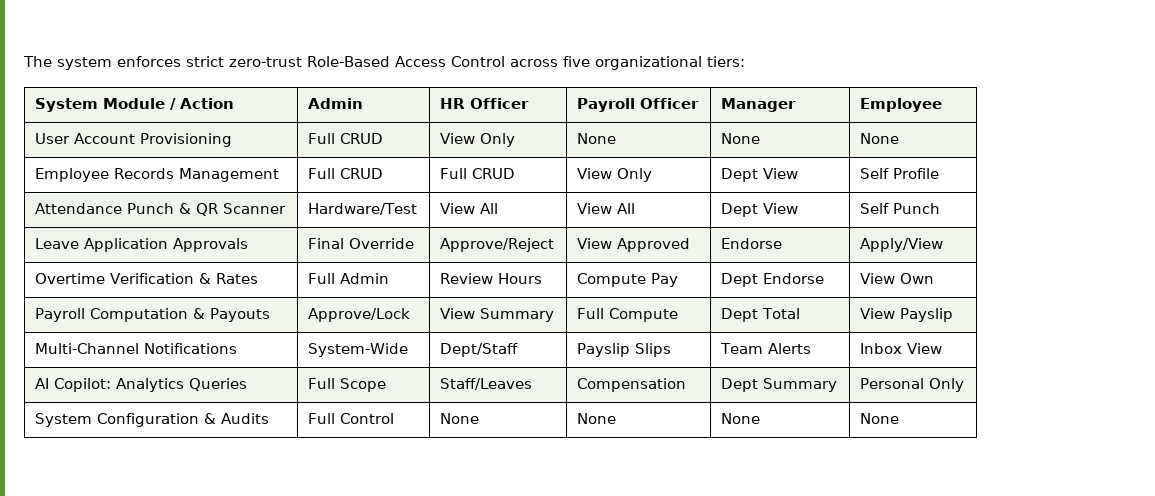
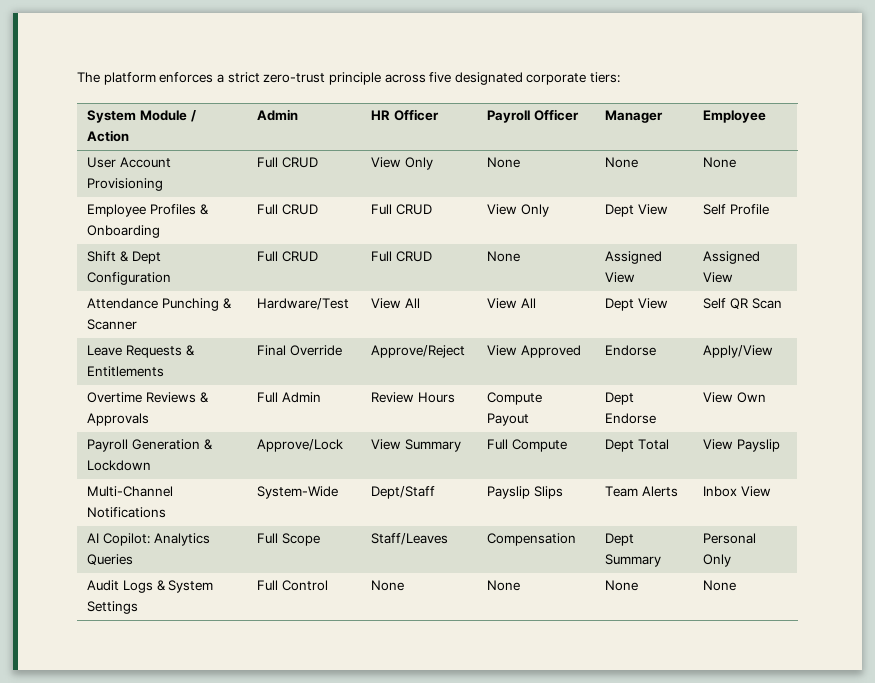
- The system enforces strict zero-trust Role-Based Access Control across five organizational tiers:
+ The platform enforces a strict zero-trust principle across five designated corporate tiers:
- Employee Records Management | Full CRUD | Full CRUD | View Only | Dept View | Self Profile
+ Employee Profiles & Onboarding | Full CRUD | Full CRUD | View Only | Dept View | Self Profile
- Attendance Punch & QR Scanner | Hardware/Test | View All | View All | Dept View | Self Punch
+ Shift & Dept Configuration | Full CRUD | Full CRUD | None | Assigned View | Assigned View
+ Attendance Punching & Scanner | Hardware/Test | View All | View All | Dept View | Self QR Scan
- Leave Application Approvals | Final Override | Approve/Reject | View Approved | Endorse | Apply/View
+ Leave Requests & Entitlements | Final Override | Approve/Reject | View Approved | Endorse | Apply/View
- Overtime Verification & Rates | Full Admin | Review Hours | Compute Pay | Dept Endorse | View Own
+ Overtime Reviews & Approvals | Full Admin | Review Hours | Compute Payout | Dept Endorse | View Own
- Payroll Computation & Payouts | Approve/Lock | View Summary | Full Compute | Dept Total | View Payslip
+ Payroll Generation & Lockdown | Approve/Lock | View Summary | Full Compute | Dept Total | View Payslip
- System Configuration & Audits | Full Control | None | None | None | None
+ Audit Logs & System Settings | Full Control | None | None | None | None

